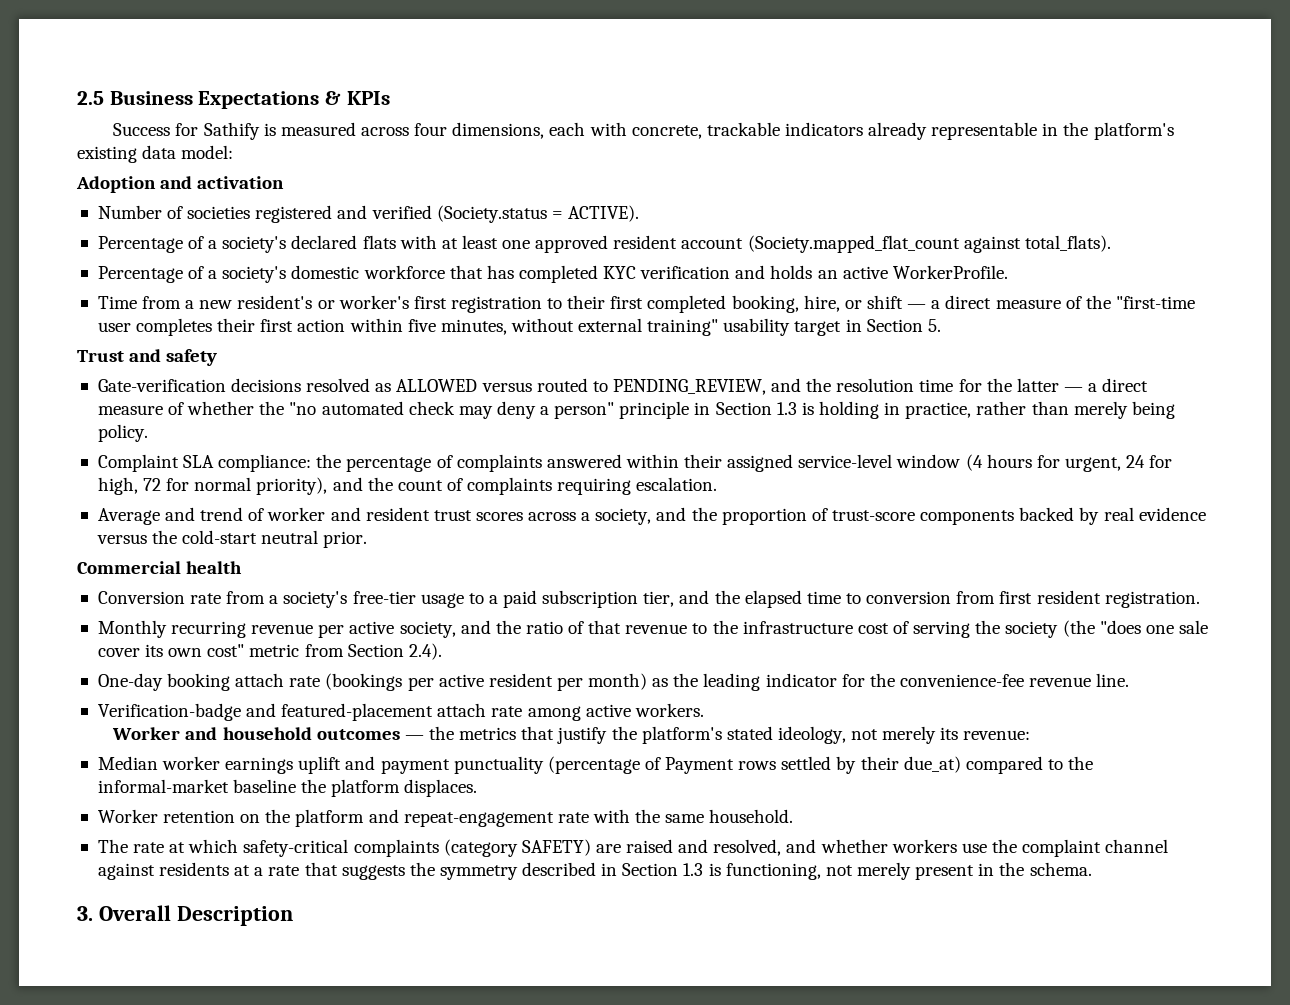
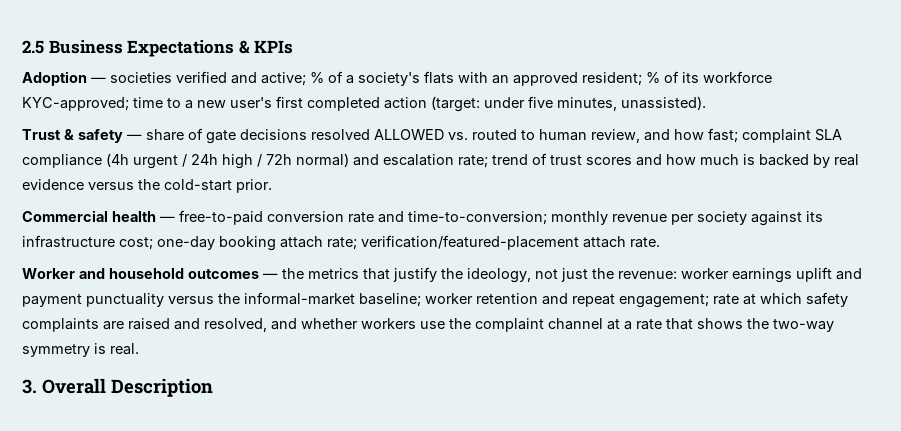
- Success for Sathify is measured across four dimensions, each with concrete, trackable indicators already representable in the platform's existing data model:
- Adoption and activation
- Number of societies registered and verified (Society.status = ACTIVE).
- Percentage of a society's declared flats with at least one approved resident account (Society.mapped_flat_count against total_flats).
- Percentage of a society's domestic workforce that has completed KYC verification and holds an active WorkerProfile.
- Time from a new resident's or worker's first registration to their first completed booking, hire, or shift — a direct measure of the "first-time user completes their first action within five minutes, without external training" usability target in Section 5.
+ Adoption — societies verified and active; % of a society's flats with an approved resident; % of its workforce KYC-approved; time to a new user's first completed action (target: under five minutes, unassisted).
- Trust and safety
- Gate-verification decisions resolved as ALLOWED versus routed to PENDING_REVIEW, and the resolution time for the latter — a direct measure of whether the "no automated check may deny a person" principle in Section 1.3 is holding in practice, rather than merely being policy.
- Complaint SLA compliance: the percentage of complaints answered within their assigned service-level window (4 hours for urgent, 24 for high, 72 for normal priority), and the count of complaints requiring escalation.
- Average and trend of worker and resident trust scores across a society, and the proportion of trust-score components backed by real evidence versus the cold-start neutral prior.
+ Trust & safety — share of gate decisions resolved ALLOWED vs. routed to human review, and how fast; complaint SLA compliance (4h urgent / 24h high / 72h normal) and escalation rate; trend of trust scores and how much is backed by real evidence versus the cold-start prior.
- Commercial health
- Conversion rate from a society's free-tier usage to a paid subscription tier, and the elapsed time to conversion from first resident registration.
- Monthly recurring revenue per active society, and the ratio of that revenue to the infrastructure cost of serving the society (the "does one sale cover its own cost" metric from Section 2.4).
- One-day booking attach rate (bookings per active resident per month) as the leading indicator for the convenience-fee revenue line.
- Verification-badge and featured-placement attach rate among active workers.
+ Commercial health — free-to-paid conversion rate and time-to-conversion; monthly revenue per society against its infrastructure cost; one-day booking attach rate; verification/featured-placement attach rate.
- Worker and household outcomes — the metrics that justify the platform's stated ideology, not merely its revenue:
- Median worker earnings uplift and payment punctuality (percentage of Payment rows settled by their due_at) compared to the informal-market baseline the platform displaces.
- Worker retention on the platform and repeat-engagement rate with the same household.
- The rate at which safety-critical complaints (category SAFETY) are raised and resolved, and whether workers use the complaint channel against residents at a rate that suggests the symmetry described in Section 1.3 is functioning, not merely present in the schema.
+ Worker and household outcomes — the metrics that justify the ideology, not just the revenue: worker earnings uplift and payment punctuality versus the informal-market baseline; worker retention and repeat engagement; rate at which safety complaints are raised and resolved, and whether workers use the complaint channel at a rate that shows the two-way symmetry is real.

